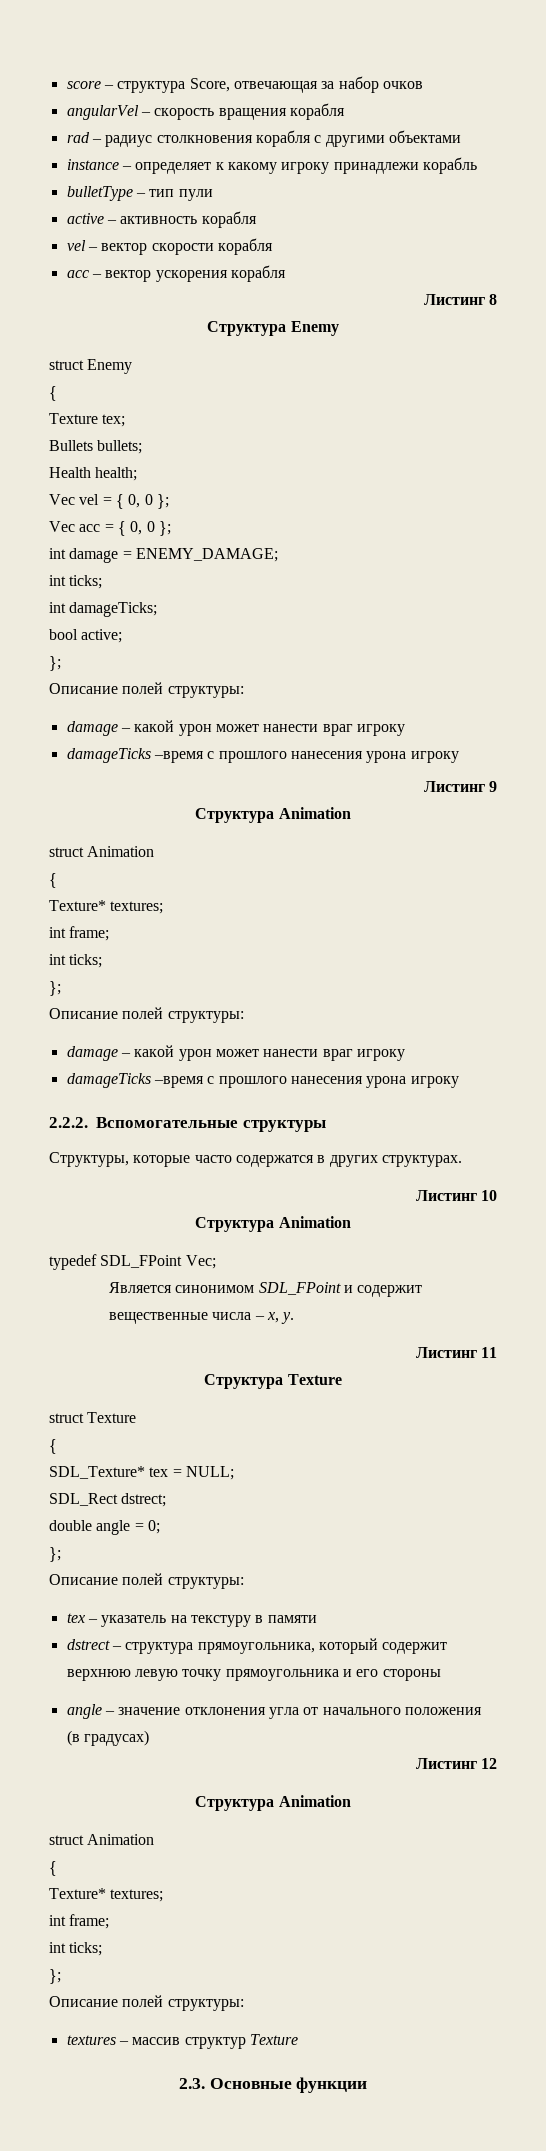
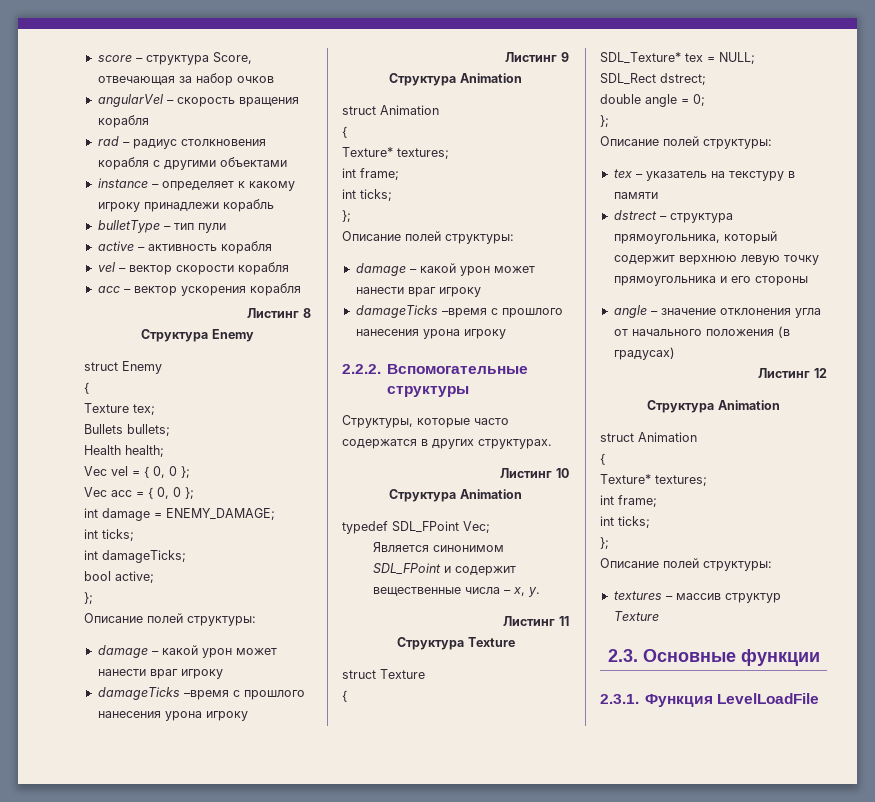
+ 2.3.1. Функция LevelLoadFile

